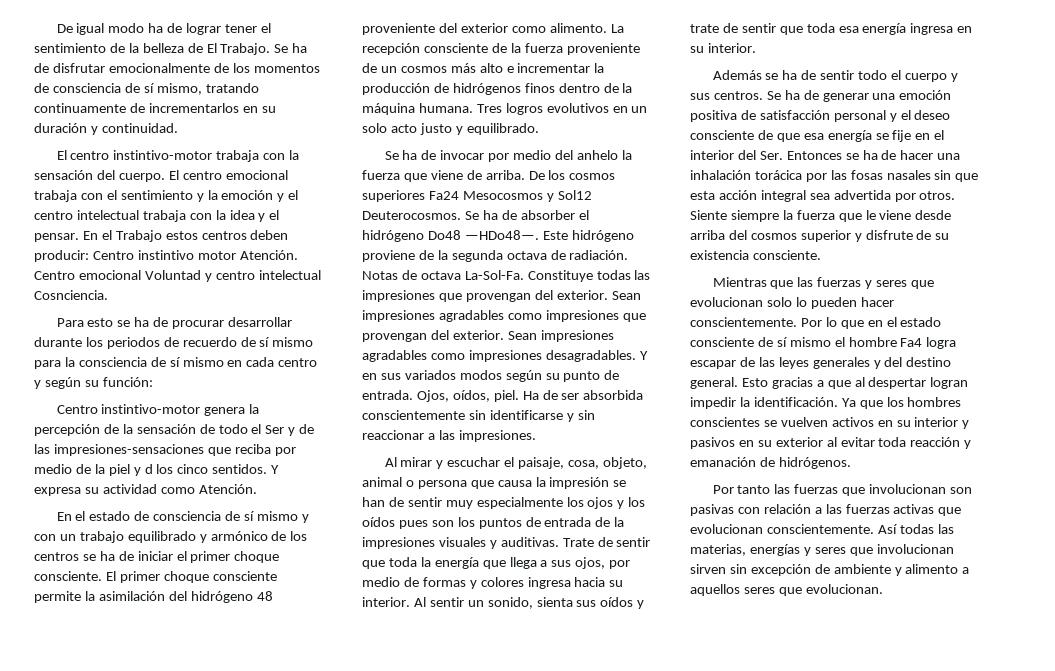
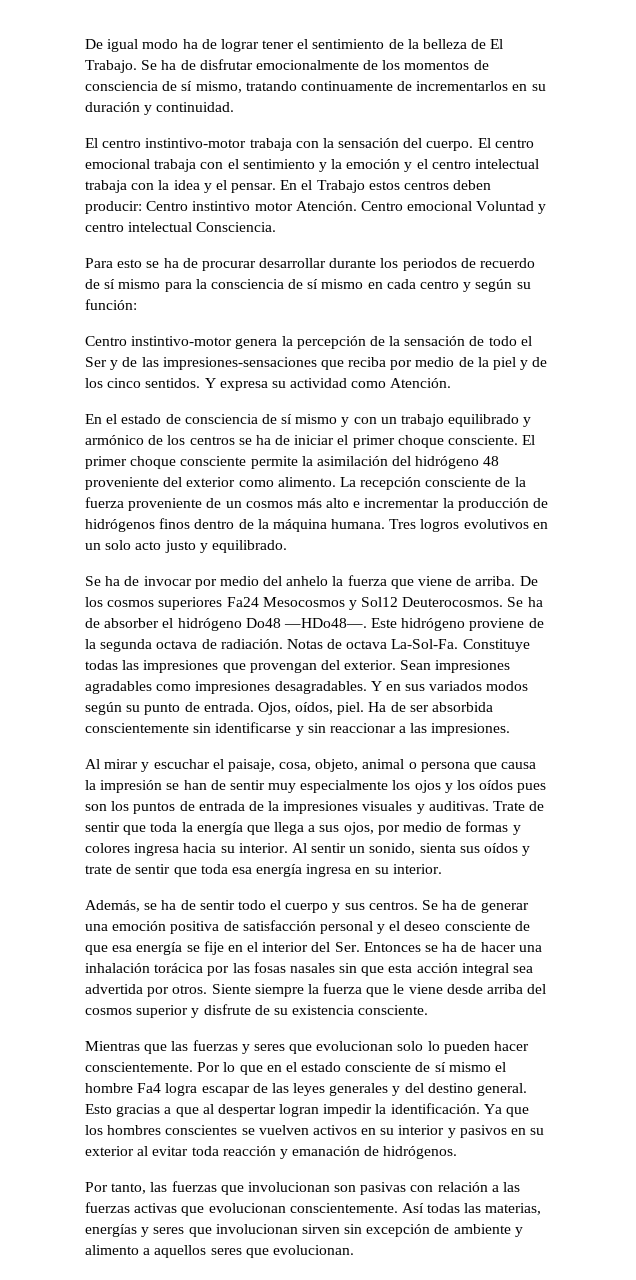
- Centro emocional Voluntad y centro intelectual Cosnciencia.
+ Centro emocional Voluntad y centro intelectual Consciencia.
- Centro instintivo-motor genera la percepción de la sensación de todo el Ser y de las impresiones-sensaciones que reciba por medio de la piel y d los cinco sentidos.
+ Centro instintivo-motor genera la percepción de la sensación de todo el Ser y de las impresiones-sensaciones que reciba por medio de la piel y de los cinco sentidos.
- Sean impresiones agradables como impresiones que provengan del exterior. Sean impresiones agradables como impresiones desagradables.
+ Sean impresiones agradables como impresiones desagradables.
- Además se ha de sentir todo el cuerpo y sus centros.
+ Además, se ha de sentir todo el cuerpo y sus centros.
- Por tanto las fuerzas que involucionan son pasivas con relación a las fuerzas activas que evolucionan conscientemente.
+ Por tanto, las fuerzas que involucionan son pasivas con relación a las fuerzas activas que evolucionan conscientemente.

